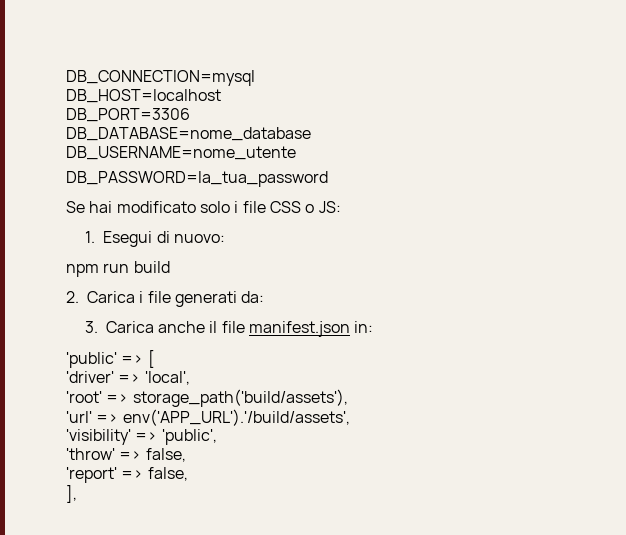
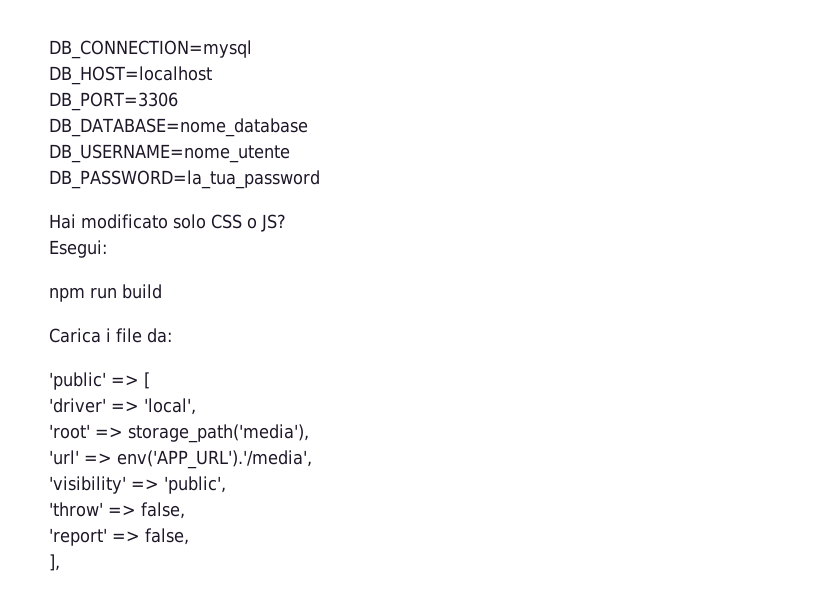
- Se hai modificato solo i file CSS o JS:
- 1. Esegui di nuovo:
+ Hai modificato solo CSS o JS?
+ Esegui:
- 2. Carica i file generati da:
+ Carica i file da:
- 3. Carica anche il file manifest.json in:
- 'root' => storage_path('build/assets'),
+ 'root' => storage_path('media'),
- 'url' => env('APP_URL').'/build/assets',
+ 'url' => env('APP_URL').'/media',

